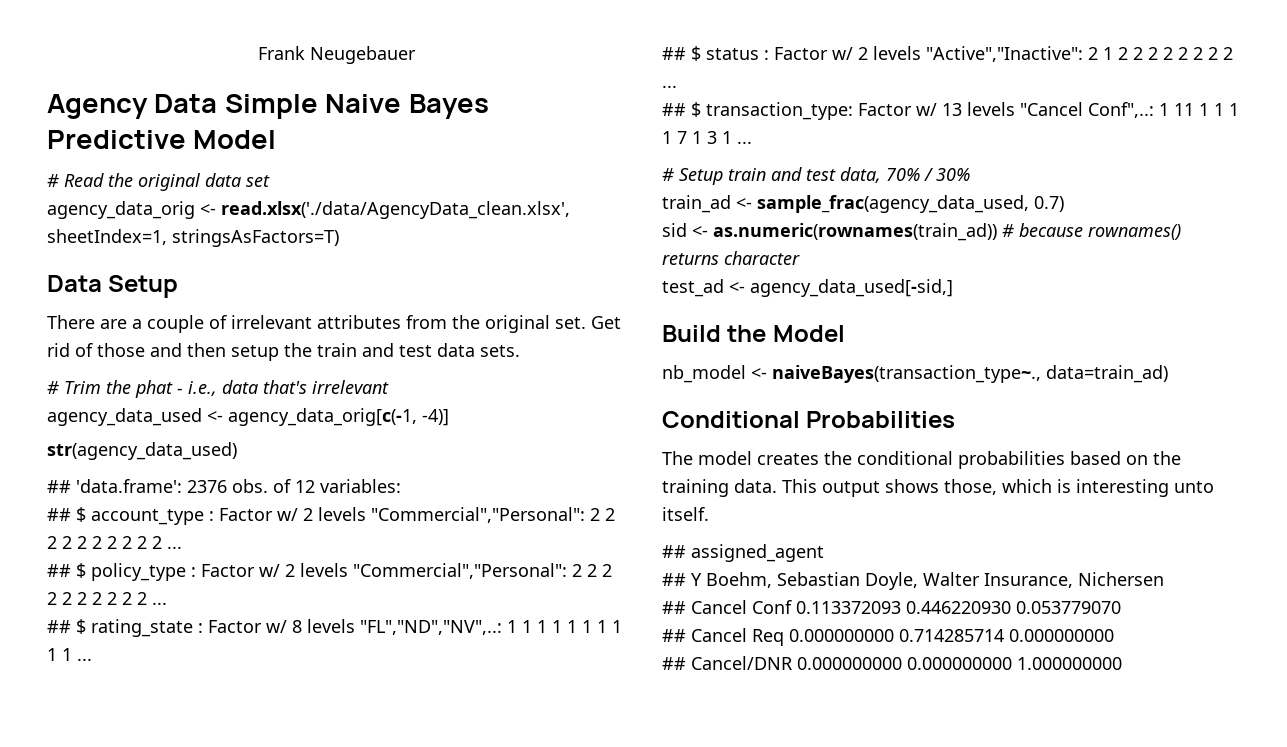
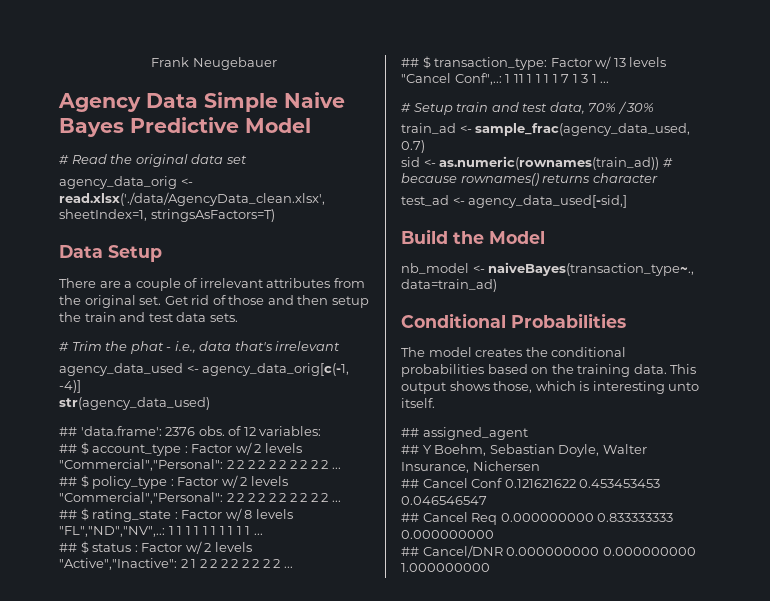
- ## Cancel Conf 0.113372093 0.446220930 0.053779070
+ ## Cancel Conf 0.121621622 0.453453453 0.046546547
- ## Cancel Req 0.000000000 0.714285714 0.000000000
+ ## Cancel Req 0.000000000 0.833333333 0.000000000

